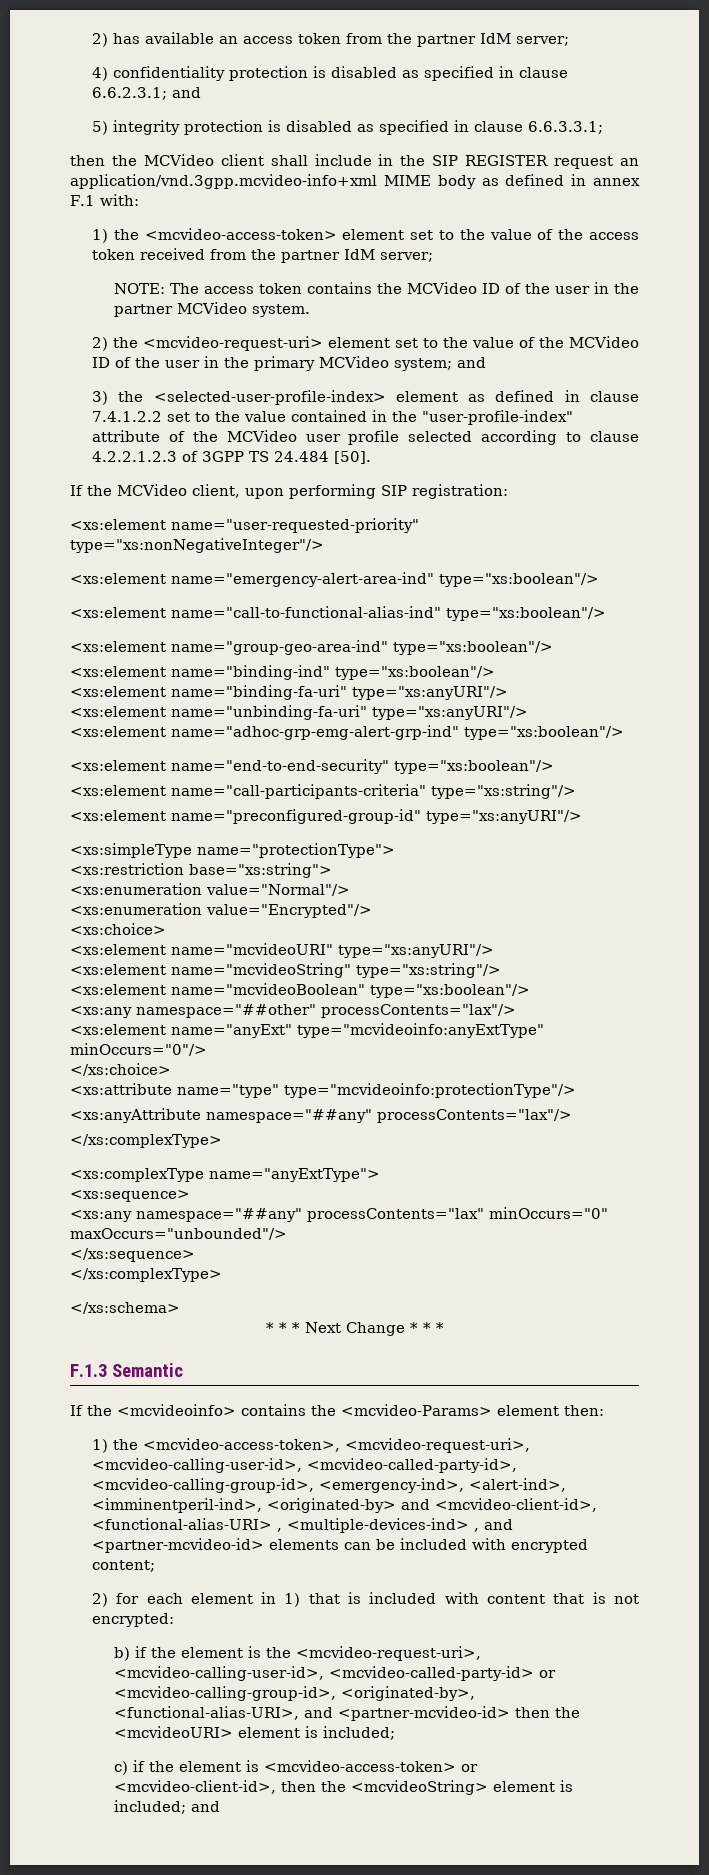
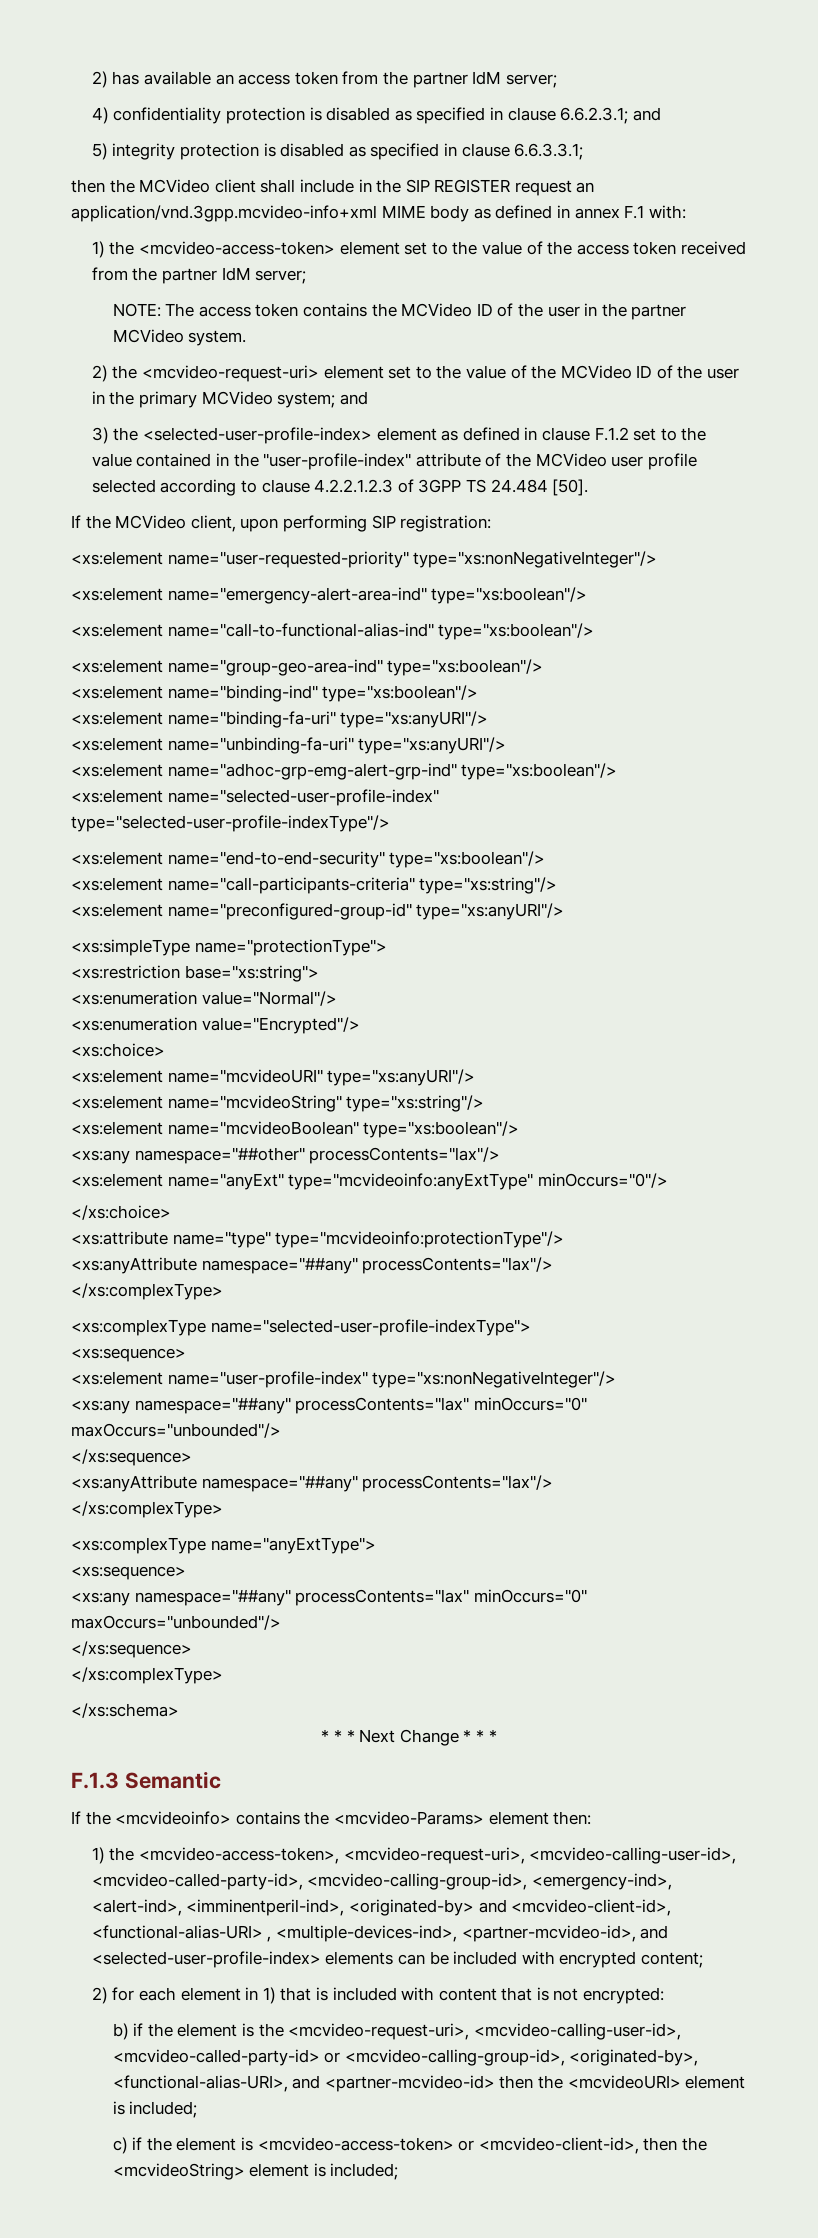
- 3) the <selected-user-profile-index> element as defined in clause 7.4.1.2.2 set to the value contained in the "user-profile-index" attribute of the MCVideo user profile selected according to clause 4.2.2.1.2.3 of 3GPP TS 24.484 [50].
+ 3) the <selected-user-profile-index> element as defined in clause F.1.2 set to the value contained in the "user-profile-index" attribute of the MCVideo user profile selected according to clause 4.2.2.1.2.3 of 3GPP TS 24.484 [50].
+ <xs:element name="selected-user-profile-index" type="selected-user-profile-indexType"/>
+ <xs:complexType name="selected-user-profile-indexType">
+ <xs:sequence>
+ <xs:element name="user-profile-index" type="xs:nonNegativeInteger"/>
+ <xs:any namespace="##any" processContents="lax" minOccurs="0" maxOccurs="unbounded"/>
+ </xs:sequence>
+ <xs:anyAttribute namespace="##any" processContents="lax"/>
+ </xs:complexType>
- 1) the <mcvideo-access-token>, <mcvideo-request-uri>, <mcvideo-calling-user-id>, <mcvideo-called-party-id>, <mcvideo-calling-group-id>, <emergency-ind>, <alert-ind>, <imminentperil-ind>, <originated-by> and <mcvideo-client-id>, <functional-alias-URI> , <multiple-devices-ind> , and <partner-mcvideo-id> elements can be included with encrypted content;
+ 1) the <mcvideo-access-token>, <mcvideo-request-uri>, <mcvideo-calling-user-id>, <mcvideo-called-party-id>, <mcvideo-calling-group-id>, <emergency-ind>, <alert-ind>, <imminentperil-ind>, <originated-by> and <mcvideo-client-id>, <functional-alias-URI> , <multiple-devices-ind>, <partner-mcvideo-id>, and <selected-user-profile-index> elements can be included with encrypted content;
- c) if the element is <mcvideo-access-token> or <mcvideo-client-id>, then the <mcvideoString> element is included; and
+ c) if the element is <mcvideo-access-token> or <mcvideo-client-id>, then the <mcvideoString> element is included;

